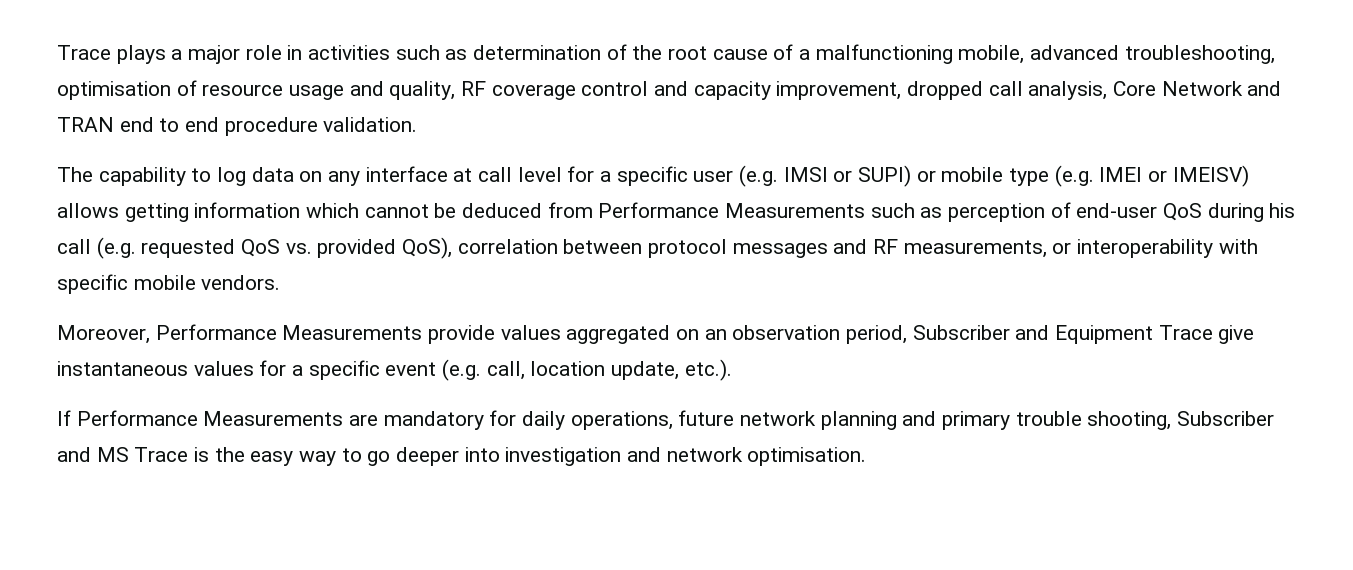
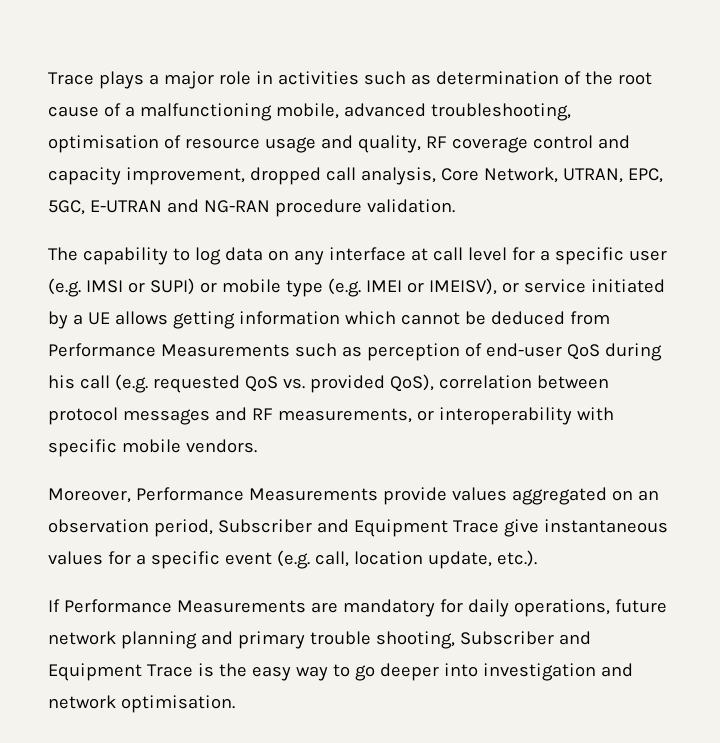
- Trace plays a major role in activities such as determination of the root cause of a malfunctioning mobile, advanced troubleshooting, optimisation of resource usage and quality, RF coverage control and capacity improvement, dropped call analysis, Core Network and TRAN end to end procedure validation.
+ Trace plays a major role in activities such as determination of the root cause of a malfunctioning mobile, advanced troubleshooting, optimisation of resource usage and quality, RF coverage control and capacity improvement, dropped call analysis, Core Network, UTRAN, EPC, 5GC, E-UTRAN and NG-RAN procedure validation.
- The capability to log data on any interface at call level for a specific user (e.g. IMSI or SUPI) or mobile type (e.g. IMEI or IMEISV) allows getting information which cannot be deduced from Performance Measurements such as perception of end-user QoS during his call (e.g. requested QoS vs. provided QoS), correlation between protocol messages and RF measurements, or interoperability with specific mobile vendors.
+ The capability to log data on any interface at call level for a specific user (e.g. IMSI or SUPI) or mobile type (e.g. IMEI or IMEISV), or service initiated by a UE allows getting information which cannot be deduced from Performance Measurements such as perception of end-user QoS during his call (e.g. requested QoS vs. provided QoS), correlation between protocol messages and RF measurements, or interoperability with specific mobile vendors.
- If Performance Measurements are mandatory for daily operations, future network planning and primary trouble shooting, Subscriber and MS Trace is the easy way to go deeper into investigation and network optimisation.
+ If Performance Measurements are mandatory for daily operations, future network planning and primary trouble shooting, Subscriber and Equipment Trace is the easy way to go deeper into investigation and network optimisation.

